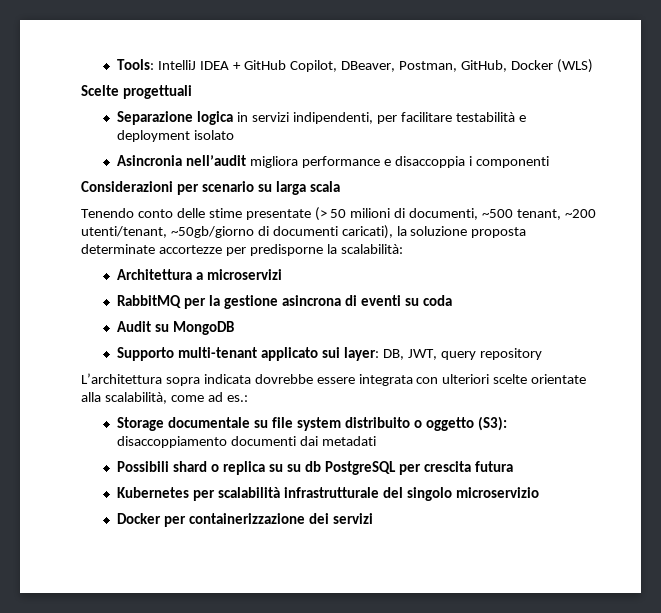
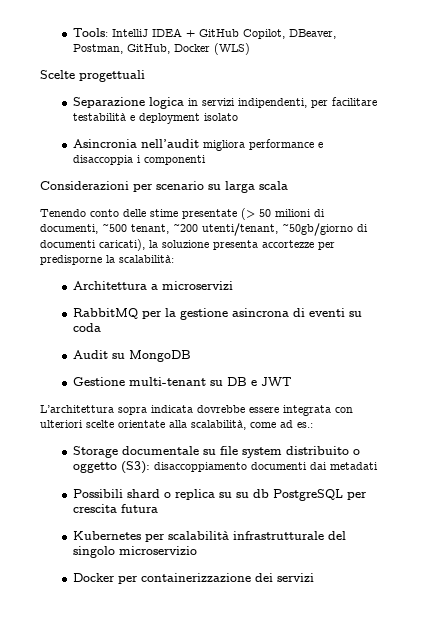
- Tenendo conto delle stime presentate (> 50 milioni di documenti, ~500 tenant, ~200 utenti/tenant, ~50gb/giorno di documenti caricati), la soluzione proposta determinate accortezze per predisporne la scalabilità:
+ Tenendo conto delle stime presentate (> 50 milioni di documenti, ~500 tenant, ~200 utenti/tenant, ~50gb/giorno di documenti caricati), la soluzione presenta accortezze per predisporne la scalabilità:
- Supporto multi-tenant applicato sui layer: DB, JWT, query repository
+ Gestione multi-tenant su DB e JWT

